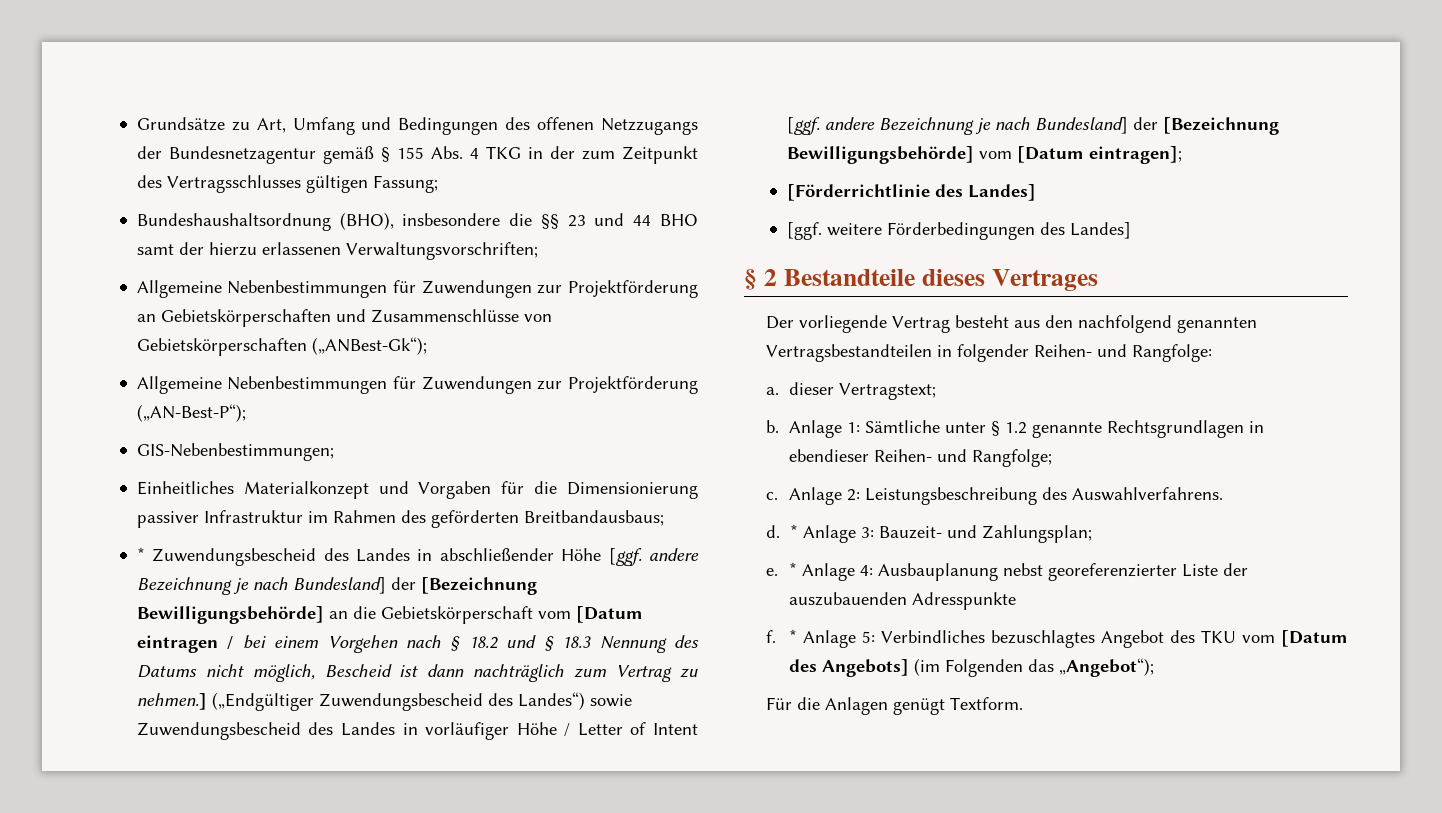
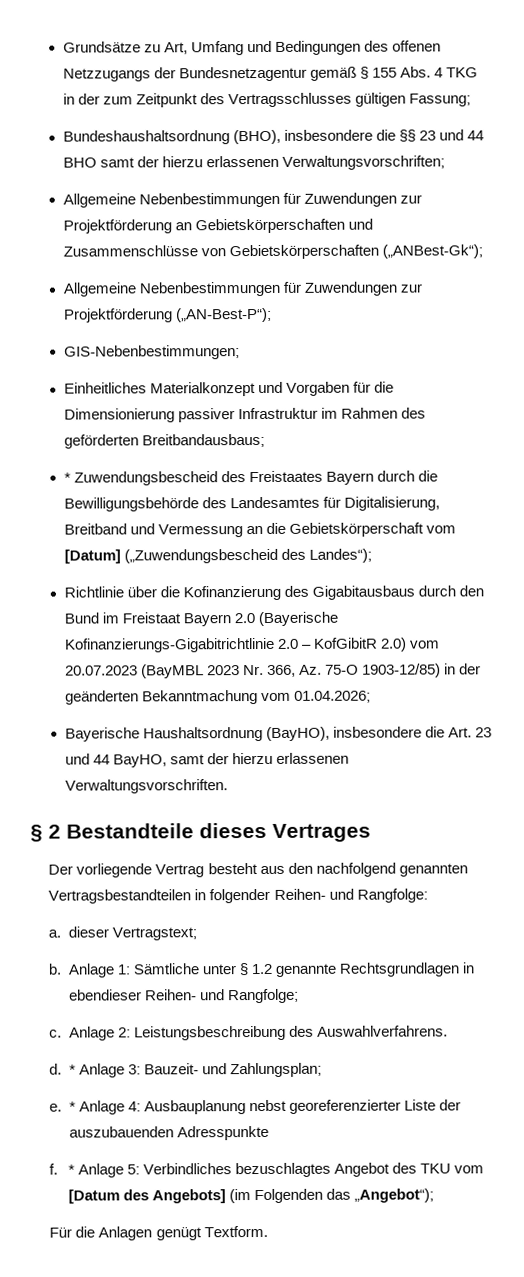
- * Zuwendungsbescheid des Landes in abschließender Höhe [ggf. andere Bezeichnung je nach Bundesland] der [Bezeichnung Bewilligungsbehörde] an die Gebietskörperschaft vom [Datum eintragen / bei einem Vorgehen nach § 18.2 und § 18.3 Nennung des Datums nicht möglich, Bescheid ist dann nachträglich zum Vertrag zu nehmen.] („Endgültiger Zuwendungsbescheid des Landes“) sowie Zuwendungsbescheid des Landes in vorläufiger Höhe / Letter of Intent [ggf. andere Bezeichnung je nach Bundesland] der [Bezeichnung Bewilligungsbehörde] vom [Datum eintragen];
- [Förderrichtlinie des Landes]
- [ggf. weitere Förderbedingungen des Landes]
+ * Zuwendungsbescheid des Freistaates Bayern durch die Bewilligungsbehörde des Landesamtes für Digitalisierung, Breitband und Vermessung an die Gebietskörperschaft vom [Datum] („Zuwendungsbescheid des Landes“);
+ Richtlinie über die Kofinanzierung des Gigabitausbaus durch den Bund im Freistaat Bayern 2.0 (Bayerische Kofinanzierungs-Gigabitrichtlinie 2.0 – KofGibitR 2.0) vom 20.07.2023 (BayMBL 2023 Nr. 366, Az. 75-O 1903-12/85) in der geänderten Bekanntmachung vom 01.04.2026;
+ Bayerische Haushaltsordnung (BayHO), insbesondere die Art. 23 und 44 BayHO, samt der hierzu erlassenen Verwaltungsvorschriften.

